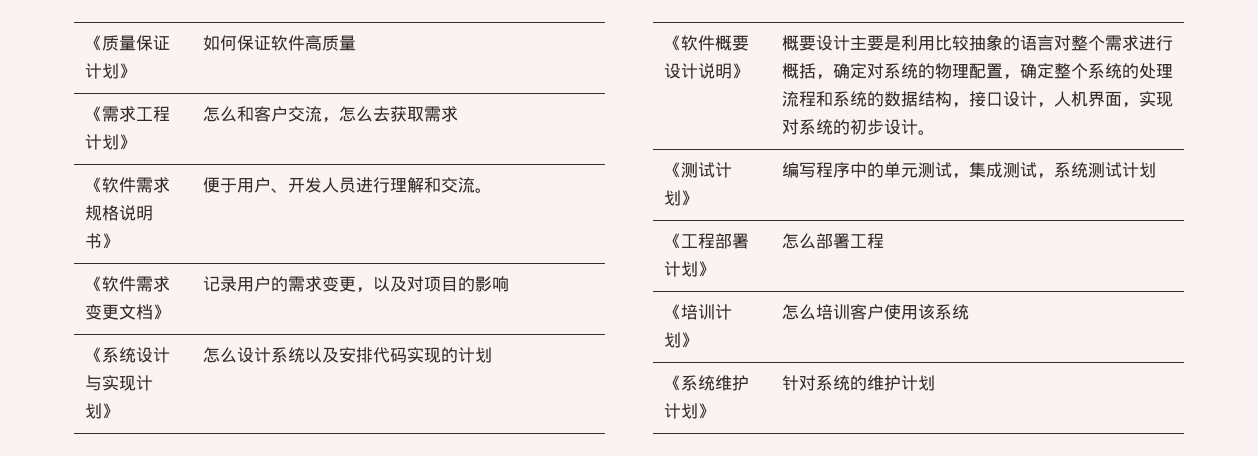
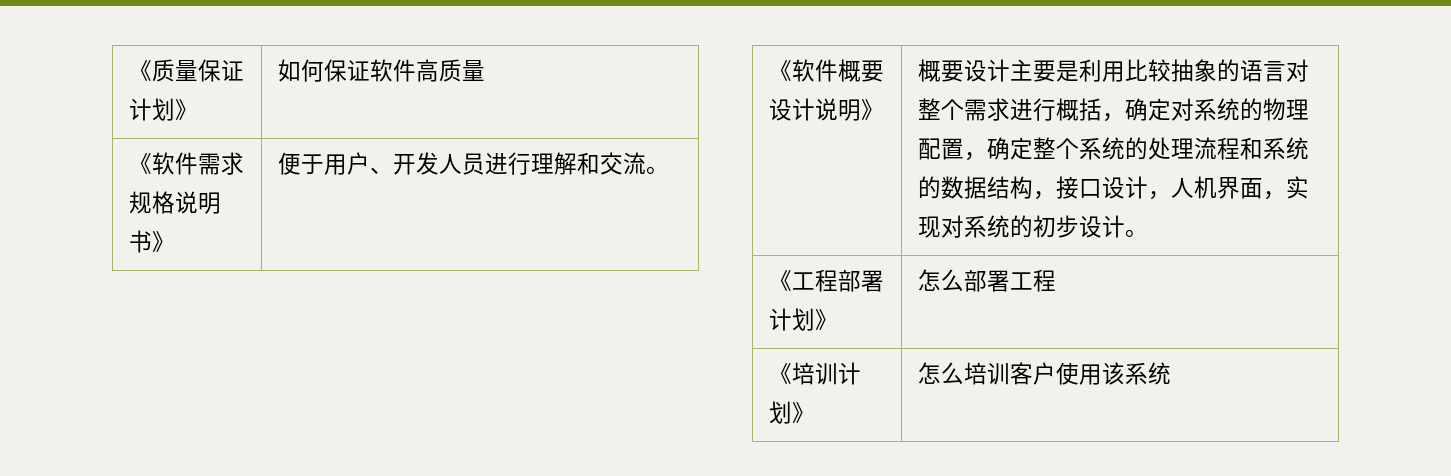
- 《需求工程计划》 | 怎么和客户交流，怎么去获取需求
- 《软件需求变更文档》 | 记录用户的需求变更，以及对项目的影响
- 《系统设计与实现计划》 | 怎么设计系统以及安排代码实现的计划
- 《测试计划》 | 编写程序中的单元测试，集成测试，系统测试计划
- 《系统维护计划》 | 针对系统的维护计划

